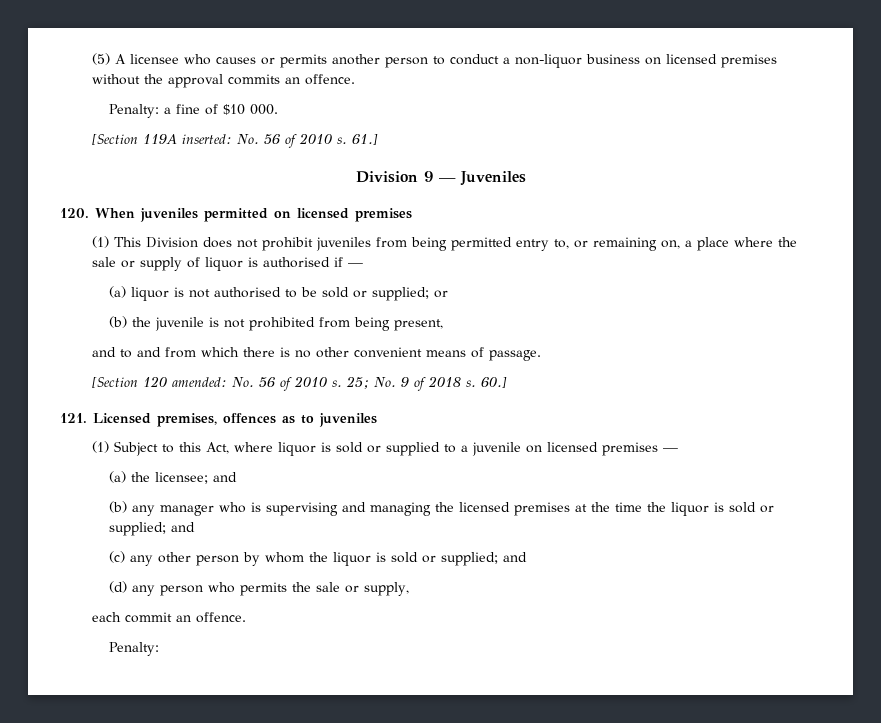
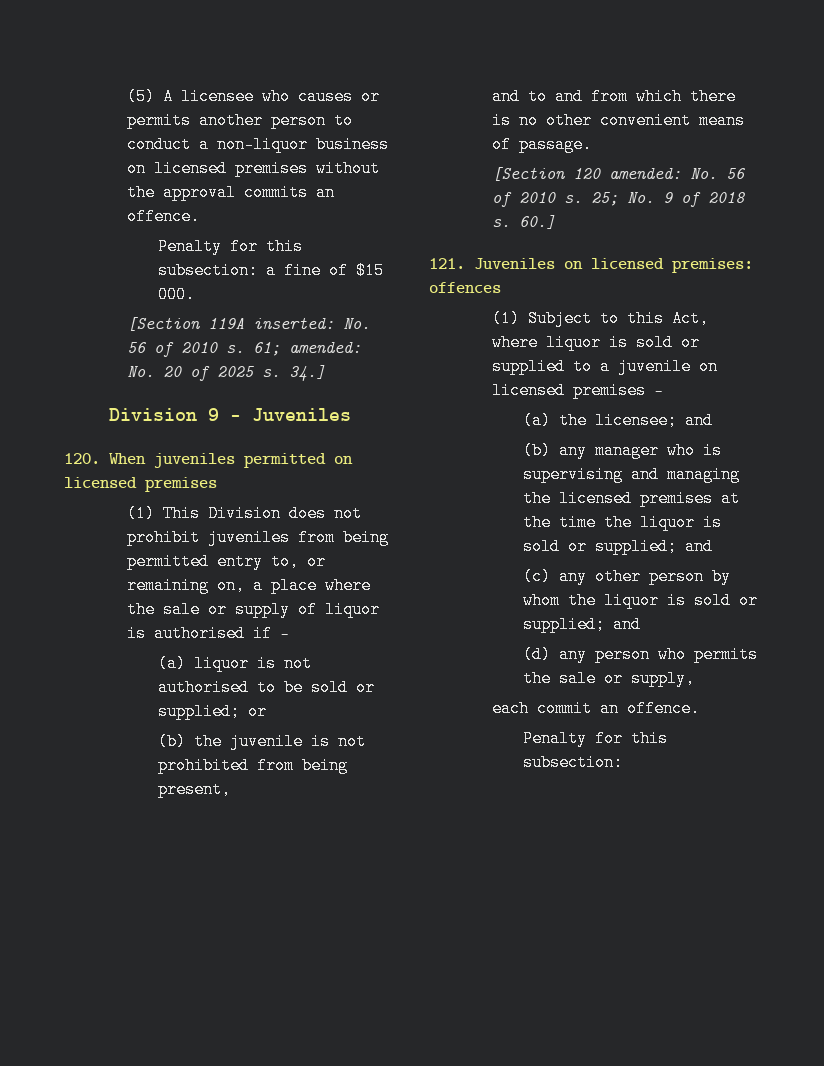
- Penalty: a fine of $10 000.
+ Penalty for this subsection: a fine of $15 000.
- 61.]
+ 61; amended: No. 20 of 2025 s. 34.]
- 121. Licensed premises, offences as to juveniles
+ 121. Juveniles on licensed premises: offences
  each commit an offence.
- Penalty:
+ Penalty for this subsection:

